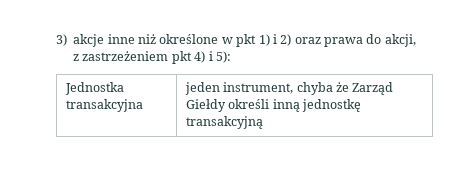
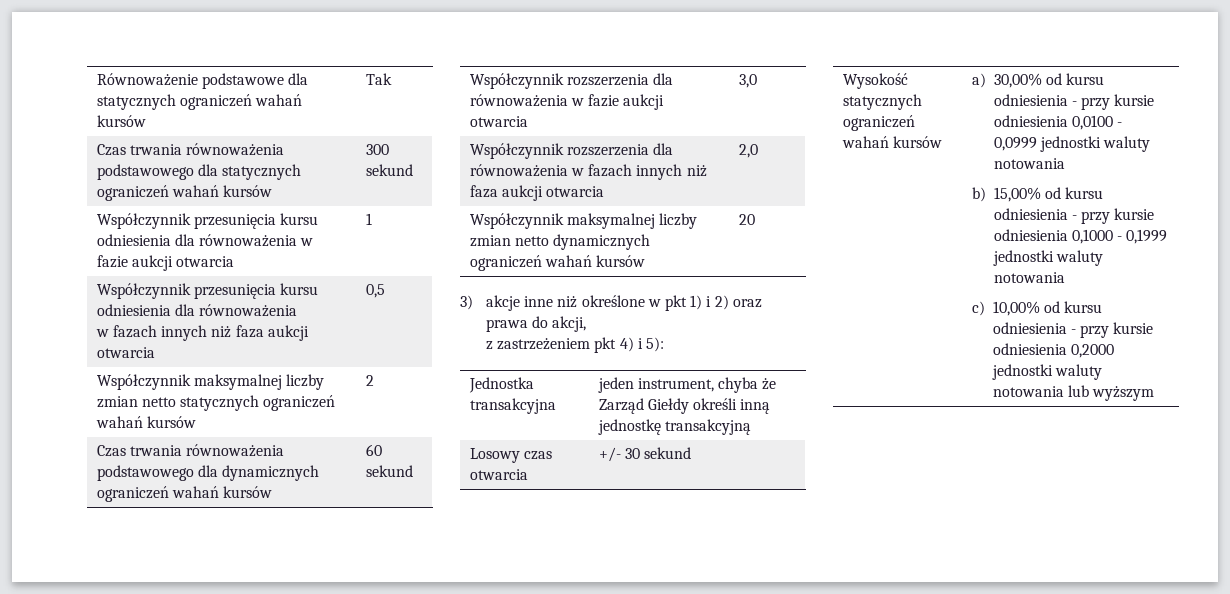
+ Równoważenie podstawowe dla statycznych ograniczeń wahań kursów | Tak
+ Czas trwania równoważenia podstawowego dla statycznych ograniczeń wahań kursów | 300 sekund
+ Współczynnik przesunięcia kursu odniesienia dla równoważenia w fazie aukcji otwarcia | 1
+ Współczynnik przesunięcia kursu odniesienia dla równoważenia
+ w fazach innych niż faza aukcji otwarcia | 0,5
+ Współczynnik maksymalnej liczby zmian netto statycznych ograniczeń wahań kursów | 2
+ Czas trwania równoważenia podstawowego dla dynamicznych ograniczeń wahań kursów | 60 sekund
+ Współczynnik rozszerzenia dla równoważenia w fazie aukcji otwarcia | 3,0
+ Współczynnik rozszerzenia dla równoważenia w fazach innych niż faza aukcji otwarcia | 2,0
+ Współczynnik maksymalnej liczby zmian netto dynamicznych ograniczeń wahań kursów | 20
+ Losowy czas otwarcia | +/- 30 sekund
+ Wysokość statycznych ograniczeń wahań kursów | a) 30,00% od kursu odniesienia - przy kursie odniesienia 0,0100 - 0,0999 jednostki waluty notowania
+ b) 15,00% od kursu odniesienia - przy kursie odniesienia 0,1000 - 0,1999 jednostki waluty notowania
+ c) 10,00% od kursu odniesienia - przy kursie odniesienia 0,2000 jednostki waluty notowania lub wyższym

